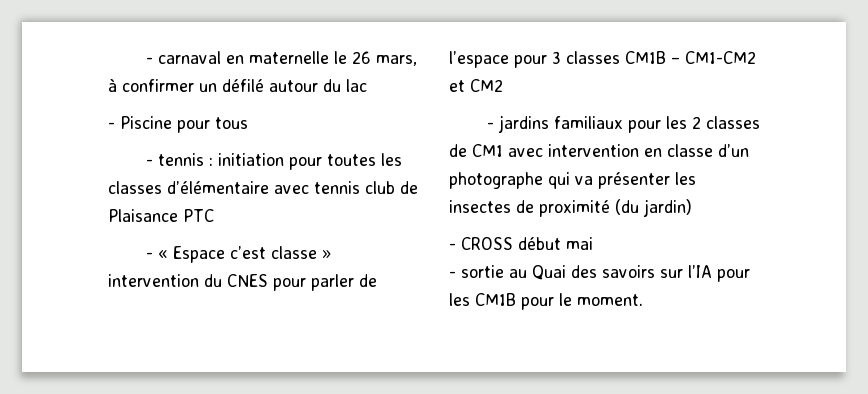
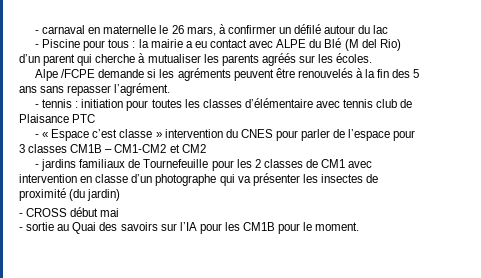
- - Piscine pour tous
+ - Piscine pour tous : la mairie a eu contact avec ALPE du Blé (M del Rio) d’un parent qui cherche à mutualiser les parents agréés sur les écoles.
+ Alpe /FCPE demande si les agréments peuvent être renouvelés à la fin des 5 ans sans repasser l’agrément.
- - jardins familiaux pour les 2 classes de CM1 avec intervention en classe d’un photographe qui va présenter les insectes de proximité (du jardin)
+ - jardins familiaux de Tournefeuille pour les 2 classes de CM1 avec intervention en classe d’un photographe qui va présenter les insectes de proximité (du jardin)

